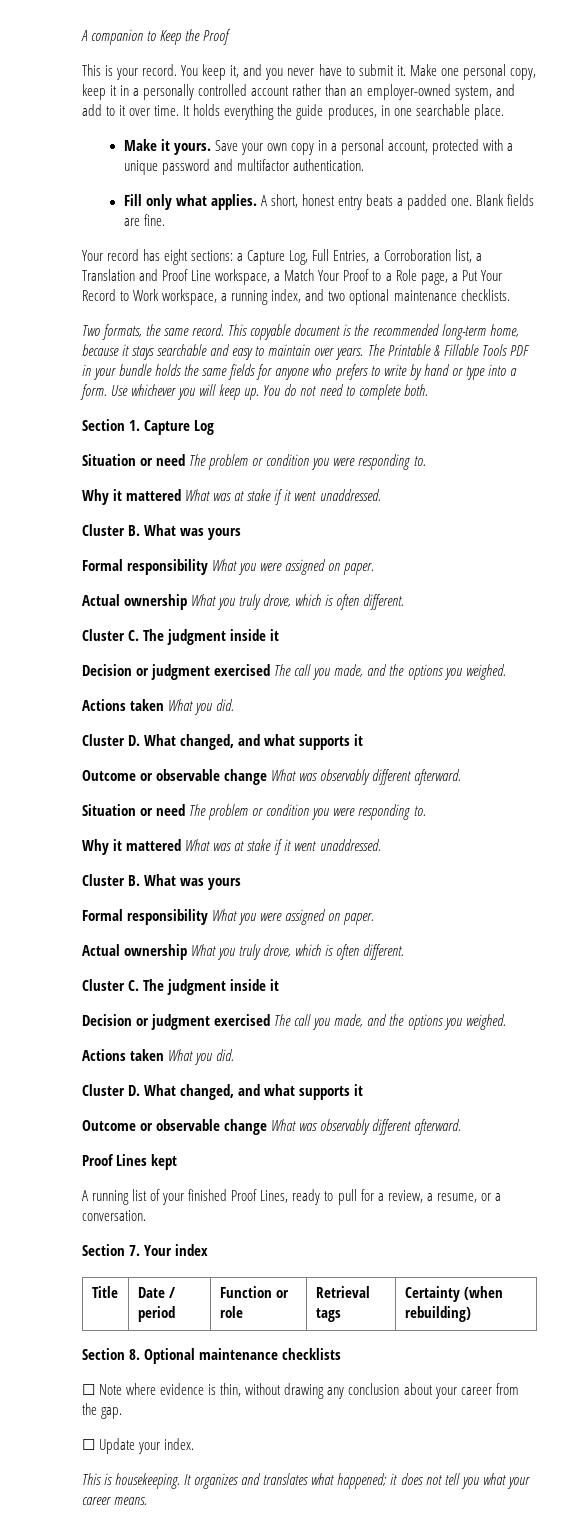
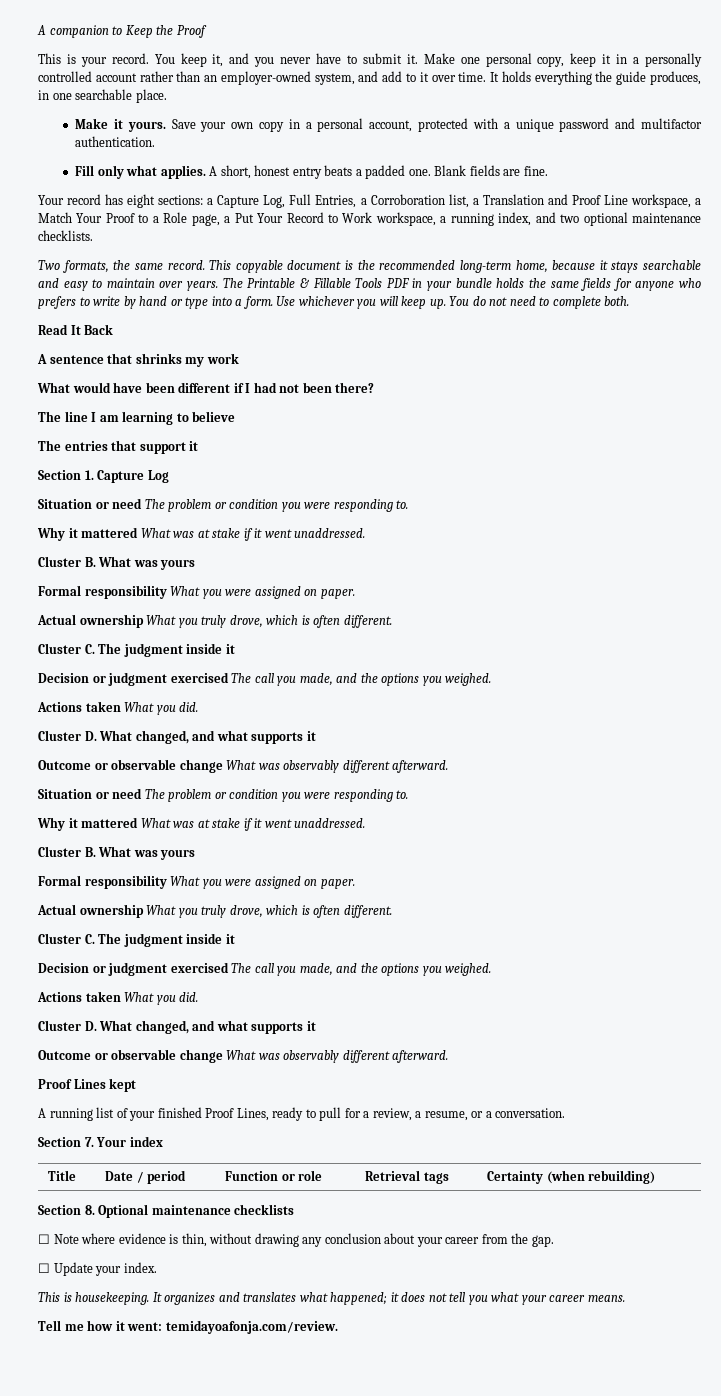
+ Read It Back
+ A sentence that shrinks my work
+ What would have been different if I had not been there?
+ The line I am learning to believe
+ The entries that support it
+ Tell me how it went: temidayoafonja.com/review.

